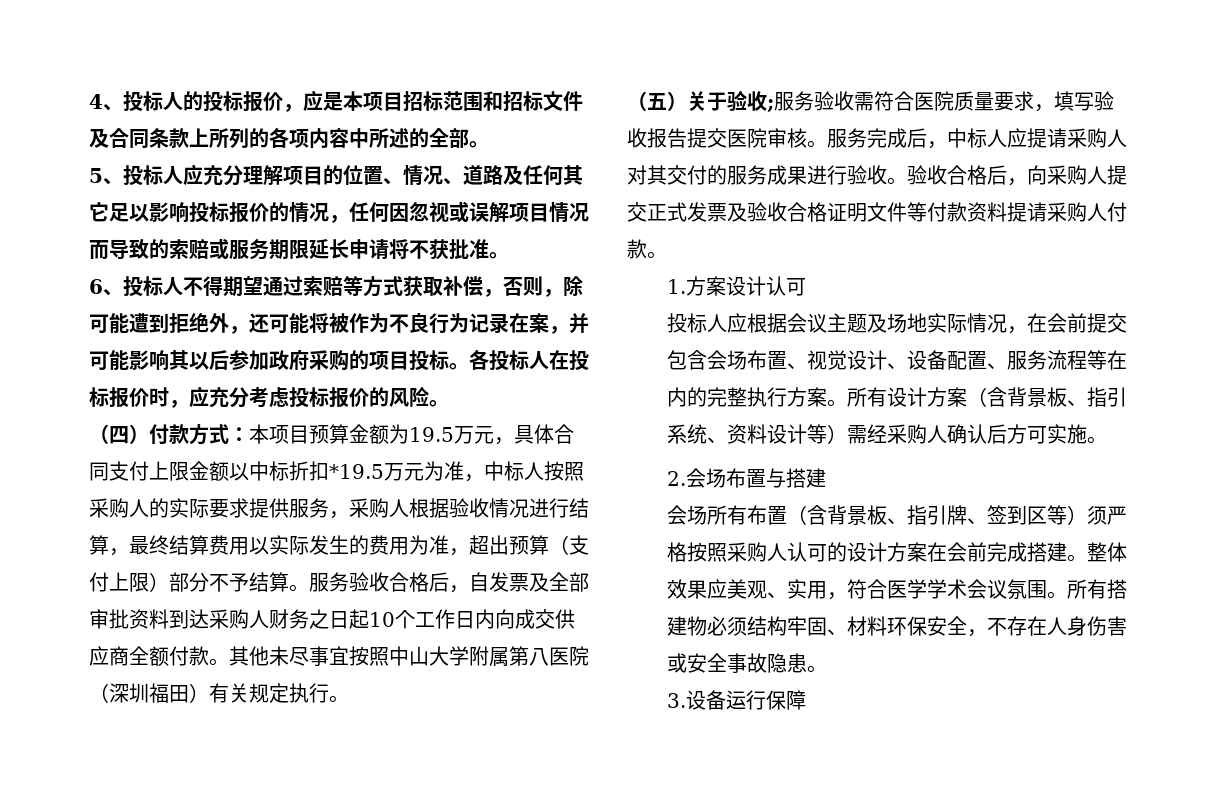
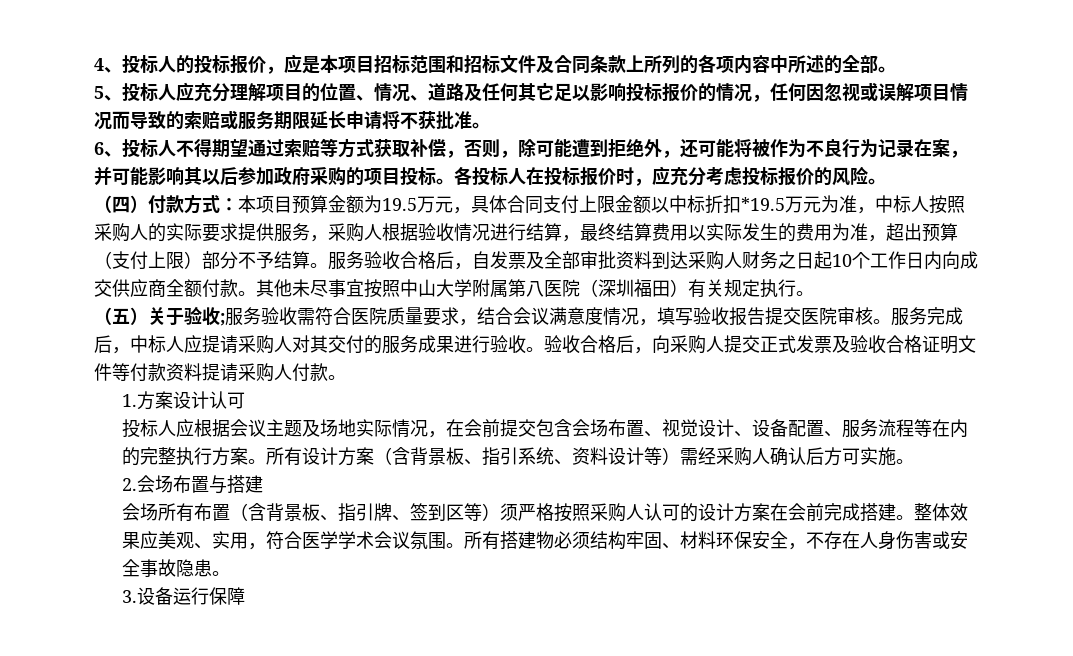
- （五）关于验收;服务验收需符合医院质量要求，填写验收报告提交医院审核。
+ （五）关于验收;服务验收需符合医院质量要求，结合会议满意度情况，填写验收报告提交医院审核。

